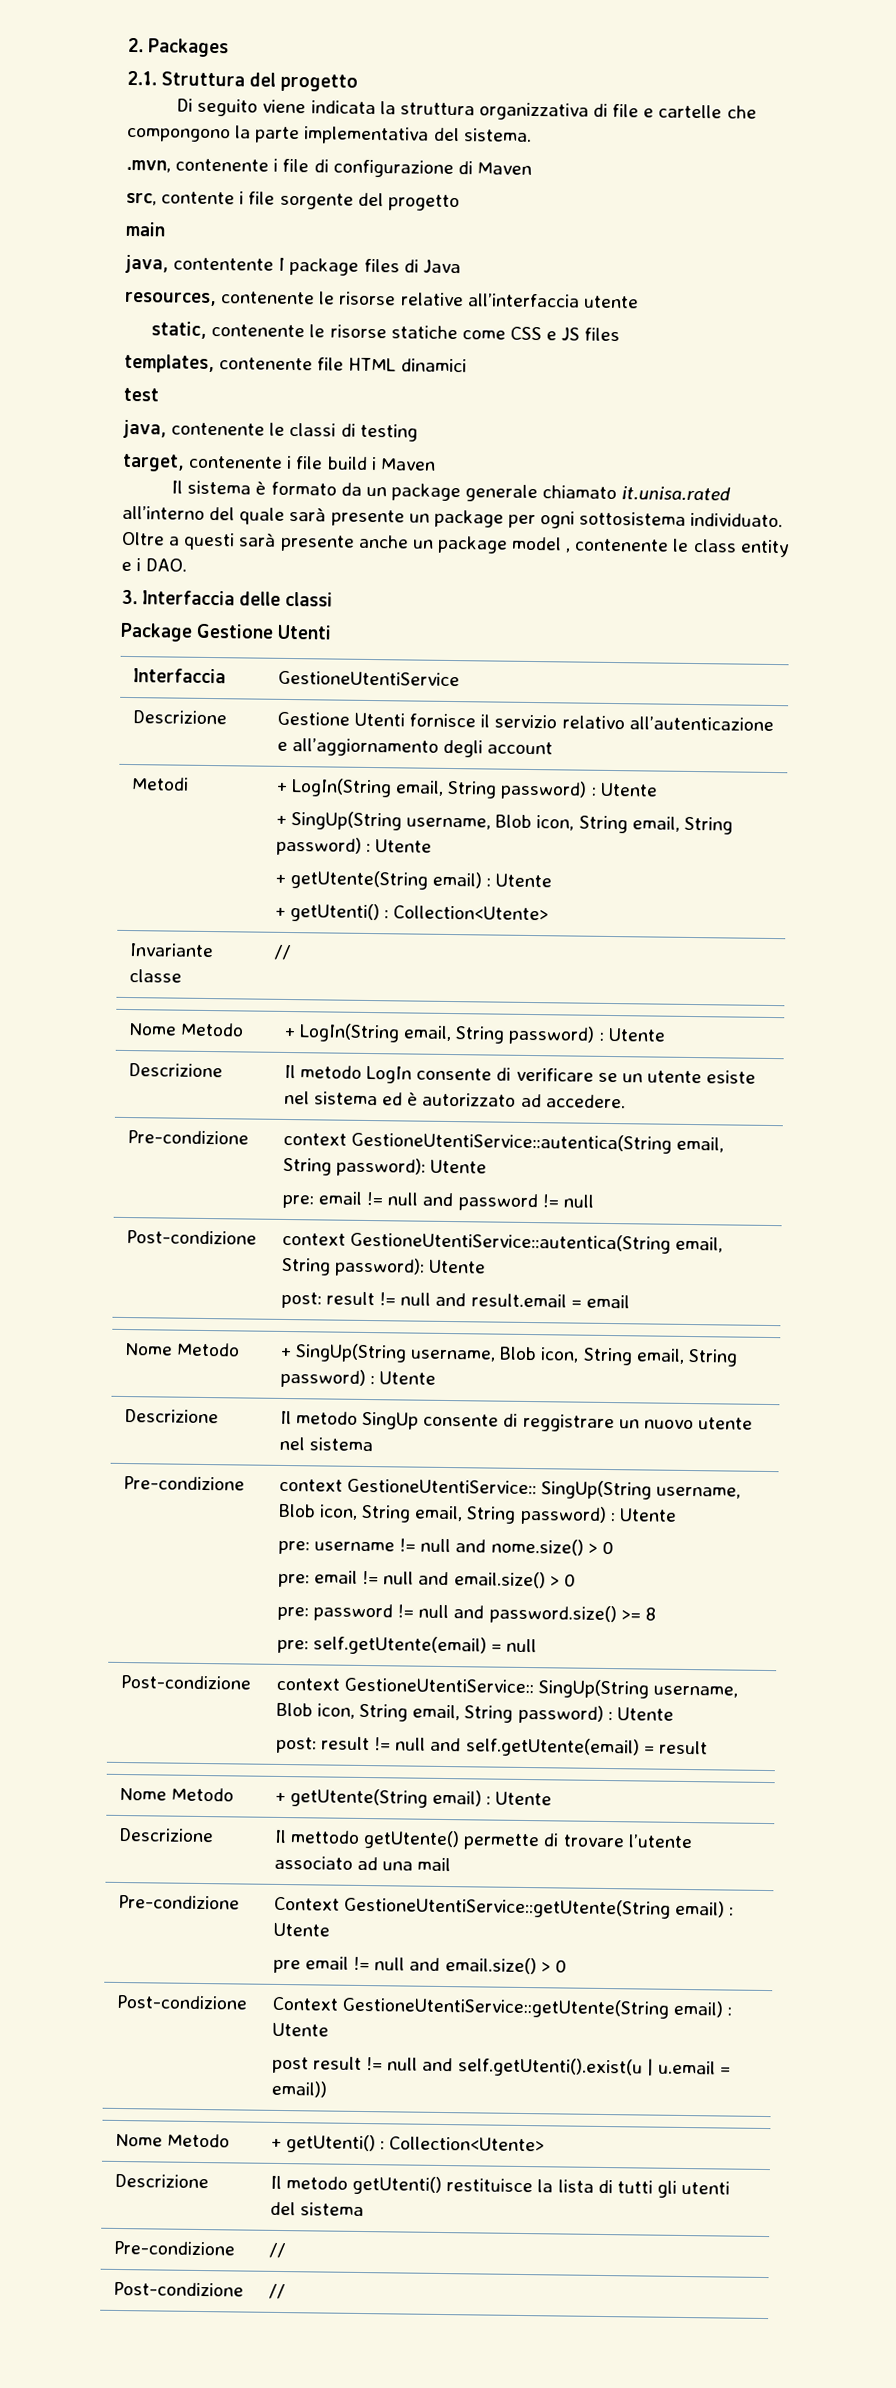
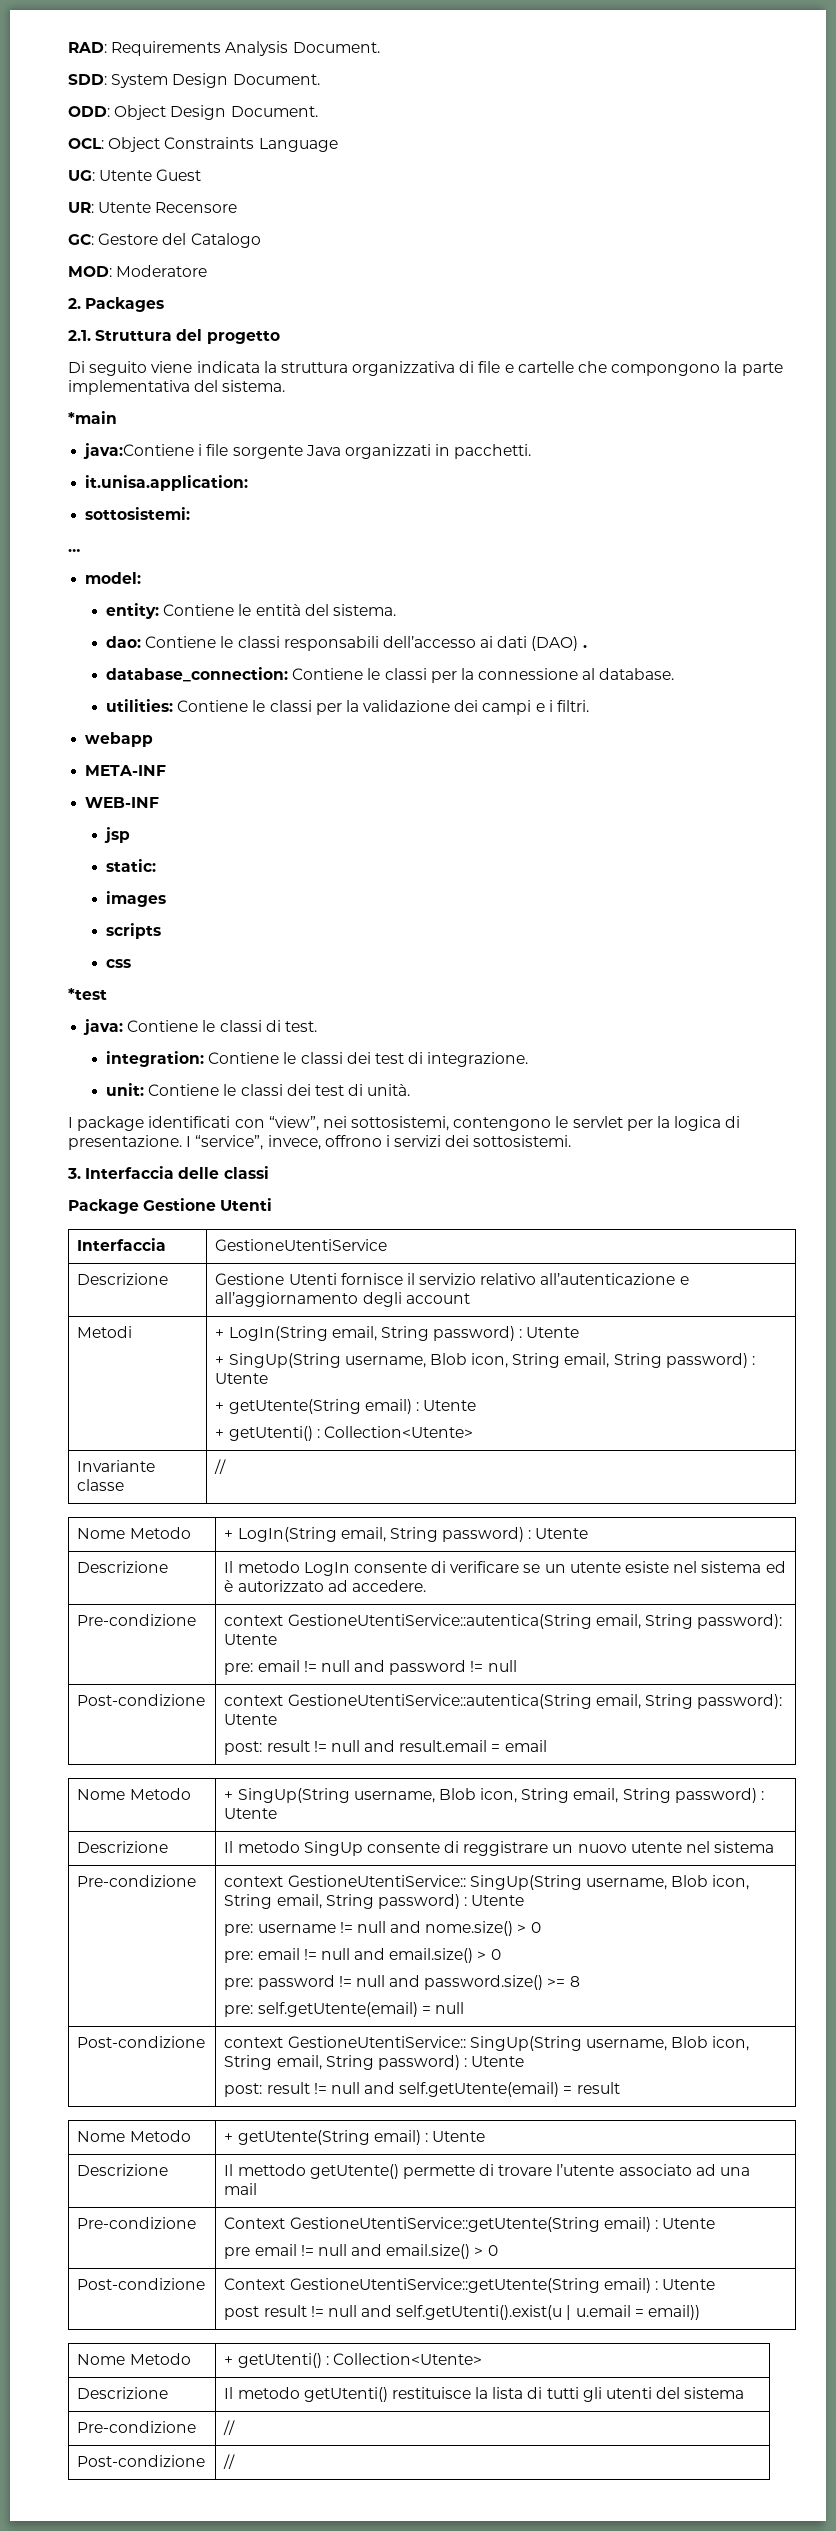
+ RAD: Requirements Analysis Document.
+ SDD: System Design Document.
+ ODD: Object Design Document.
+ OCL: Object Constraints Language
+ UG: Utente Guest
+ UR: Utente Recensore
+ GC: Gestore del Catalogo
+ MOD: Moderatore
- .mvn, contenente i file di configurazione di Maven
- src, contente i file sorgente del progetto
- main
- java, contentente I package files di Java
- resources, contenente le risorse relative all’interfaccia utente
- static, contenente le risorse statiche come CSS e JS files
- templates, contenente file HTML dinamici
- test
- java, contenente le classi di testing
- target, contenente i file build i Maven
- Il sistema è formato da un package generale chiamato it.unisa.rated all’interno del quale sarà presente un package per ogni sottosistema individuato. Oltre a questi sarà presente anche un package model , contenente le class entity e i DAO.
+ *main
+ java:Contiene i file sorgente Java organizzati in pacchetti.
+ it.unisa.application:
+ sottosistemi:
+ …
+ model:
+ entity: Contiene le entità del sistema.
+ dao: Contiene le classi responsabili dell’accesso ai dati (DAO) .
+ database_connection: Contiene le classi per la connessione al database.
+ utilities: Contiene le classi per la validazione dei campi e i filtri.
+ webapp
+ META-INF
+ WEB-INF
+ jsp
+ static:
+ images
+ scripts
+ css
+ *test
+ java: Contiene le classi di test.
+ integration: Contiene le classi dei test di integrazione.
+ unit: Contiene le classi dei test di unità.
+ I package identificati con “view”, nei sottosistemi, contengono le servlet per la logica di presentazione. I “service”, invece, offrono i servizi dei sottosistemi.

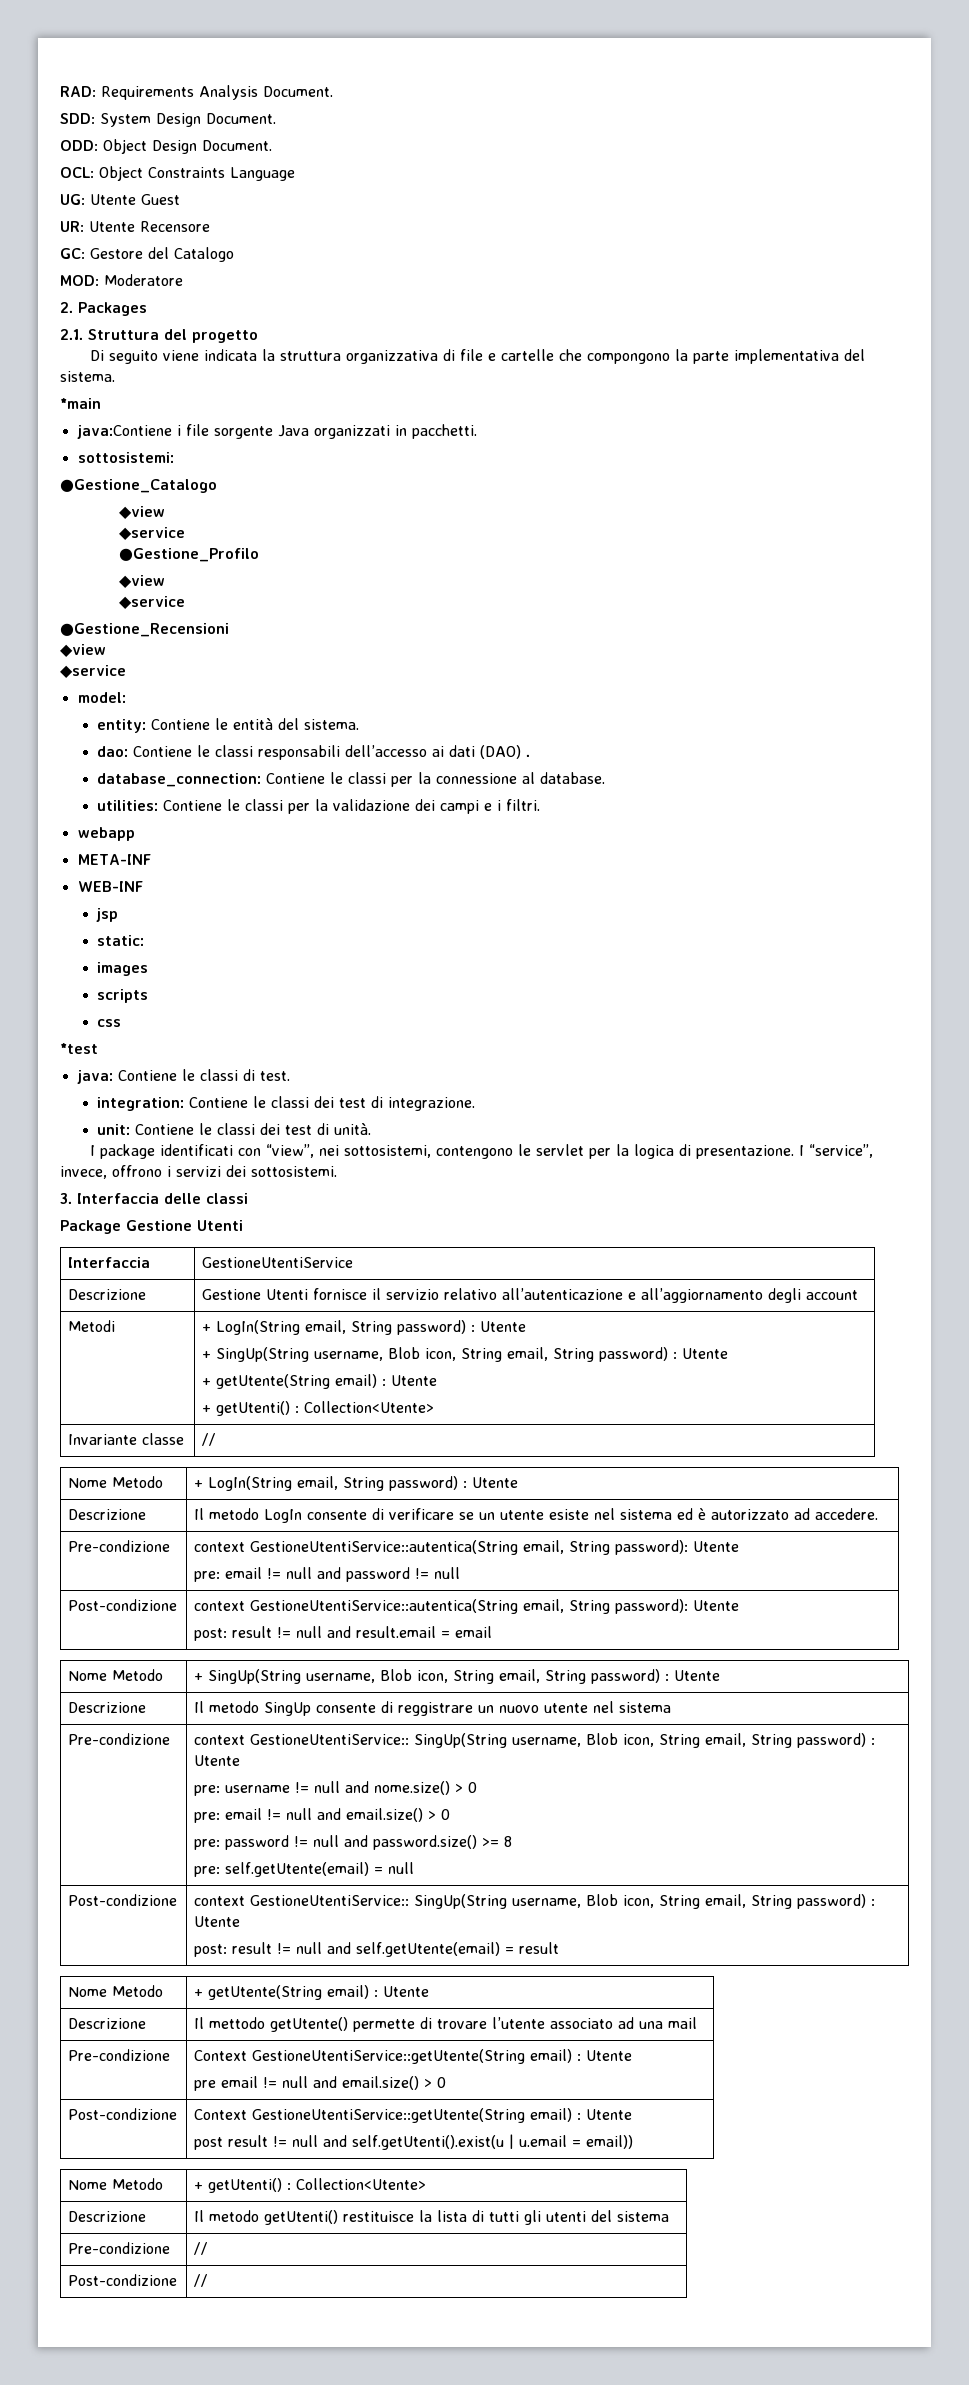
- it.unisa.application:
- …
+ ●Gestione_Catalogo
+ ◆view
+ ◆service
+ ●Gestione_Profilo
+ ◆view
+ ◆service
+ ●Gestione_Recensioni
+ ◆view
+ ◆service

